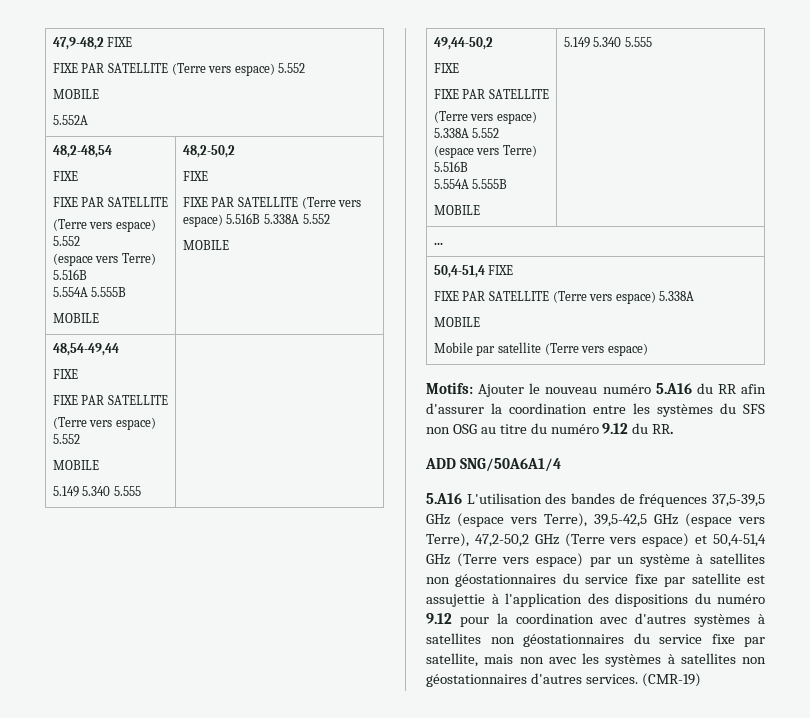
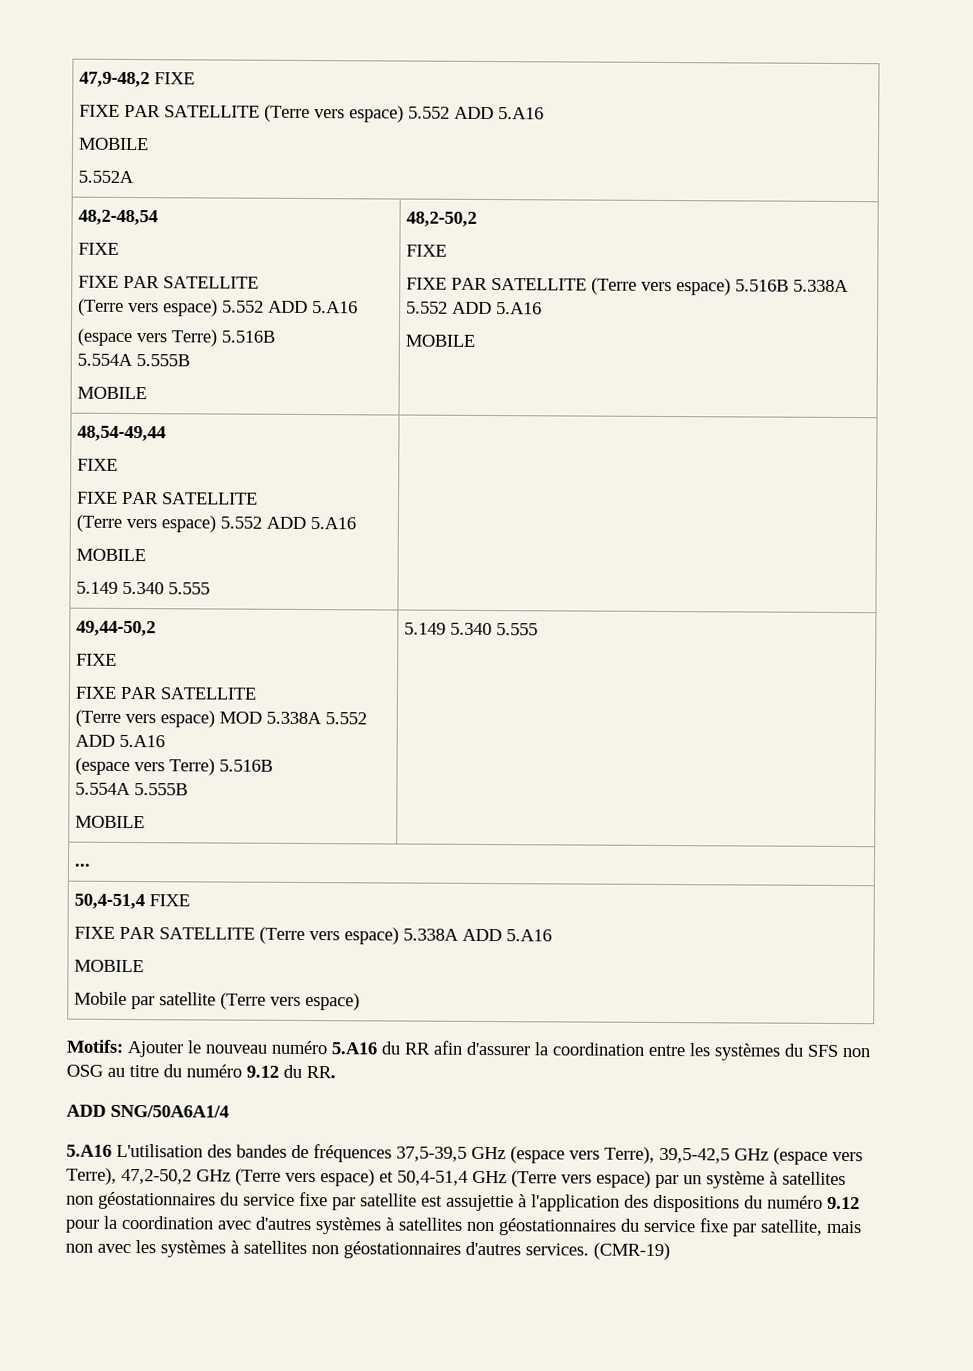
  47,9-48,2 FIXE
- FIXE PAR SATELLITE (Terre vers espace) 5.552
+ FIXE PAR SATELLITE (Terre vers espace) 5.552 ADD 5.A16
  48,2-48,54
  FIXE
  FIXE PAR SATELLITE
- (Terre vers espace) 5.552
+ (Terre vers espace) 5.552 ADD 5.A16
  (espace vers Terre) 5.516B
  5.554A 5.555B
  MOBILE | 48,2-50,2
  FIXE
- FIXE PAR SATELLITE (Terre vers espace) 5.516B 5.338A 5.552
+ FIXE PAR SATELLITE (Terre vers espace) 5.516B 5.338A 5.552 ADD 5.A16
  48,54-49,44
  FIXE
  FIXE PAR SATELLITE
- (Terre vers espace) 5.552
+ (Terre vers espace) 5.552 ADD 5.A16
  49,44-50,2
  FIXE
  FIXE PAR SATELLITE
- (Terre vers espace) 5.338A 5.552
+ (Terre vers espace) MOD 5.338A 5.552 ADD 5.A16
  50,4-51,4 FIXE
- FIXE PAR SATELLITE (Terre vers espace) 5.338A
+ FIXE PAR SATELLITE (Terre vers espace) 5.338A ADD 5.A16

